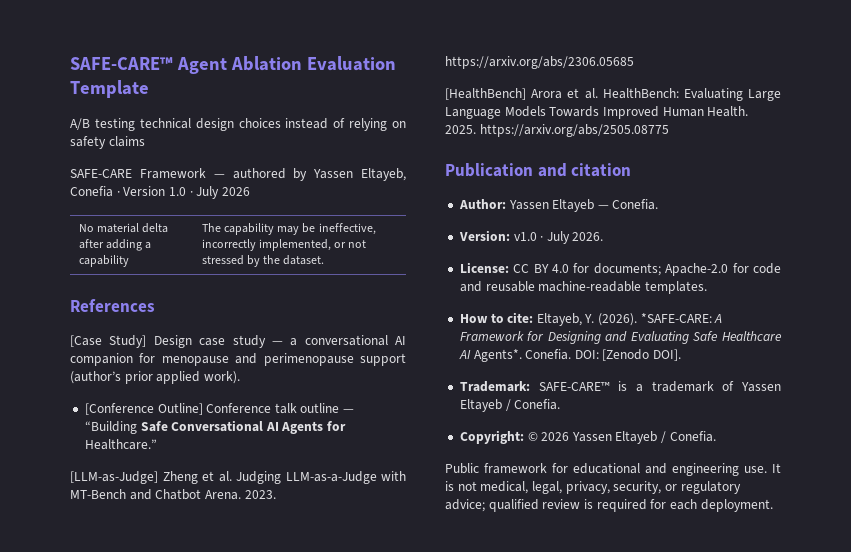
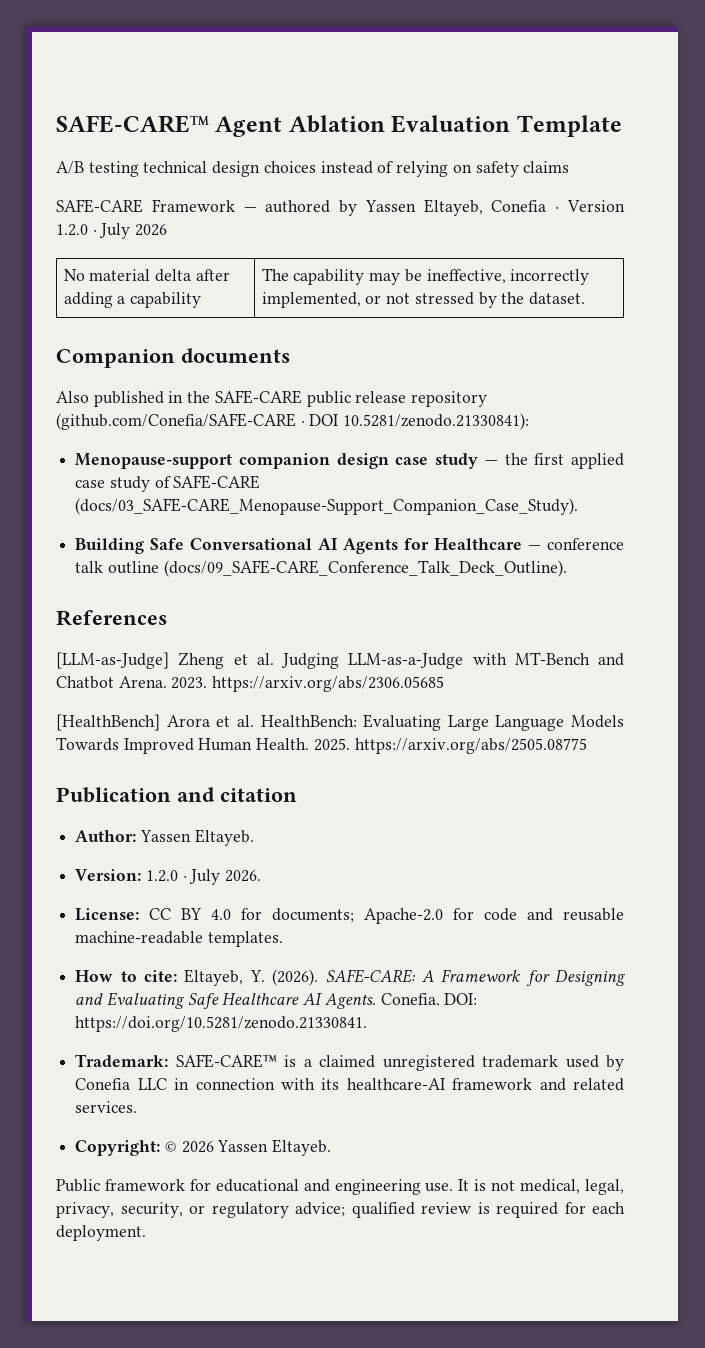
- SAFE-CARE Framework — authored by Yassen Eltayeb, Conefia · Version 1.0 · July 2026
+ SAFE-CARE Framework — authored by Yassen Eltayeb, Conefia · Version 1.2.0 · July 2026
+ Companion documents
+ Also published in the SAFE-CARE public release repository (github.com/Conefia/SAFE-CARE · DOI 10.5281/zenodo.21330841):
+ Menopause-support companion design case study — the first applied case study of SAFE-CARE (docs/03_SAFE-CARE_Menopause-Support_Companion_Case_Study).
+ Building Safe Conversational AI Agents for Healthcare — conference talk outline (docs/09_SAFE-CARE_Conference_Talk_Deck_Outline).
  References
- [Case Study] Design case study — a conversational AI companion for menopause and perimenopause support (author’s prior applied work).
- [Conference Outline] Conference talk outline — “Building Safe Conversational AI Agents for Healthcare.”
- Author: Yassen Eltayeb — Conefia.
+ Author: Yassen Eltayeb.
- Version: v1.0 · July 2026.
+ Version: 1.2.0 · July 2026.
- *SAFE-CARE: A Framework for Designing and Evaluating Safe Healthcare AI Agents*.
+ SAFE-CARE: A Framework for Designing and Evaluating Safe Healthcare AI Agents.
- DOI: [Zenodo DOI].
+ DOI: https://doi.org/10.5281/zenodo.21330841.
- Trademark: SAFE-CARE™ is a trademark of Yassen Eltayeb / Conefia.
+ Trademark: SAFE-CARE™ is a claimed unregistered trademark used by Conefia LLC in connection with its healthcare-AI framework and related services.
- Copyright: © 2026 Yassen Eltayeb / Conefia.
+ Copyright: © 2026 Yassen Eltayeb.

